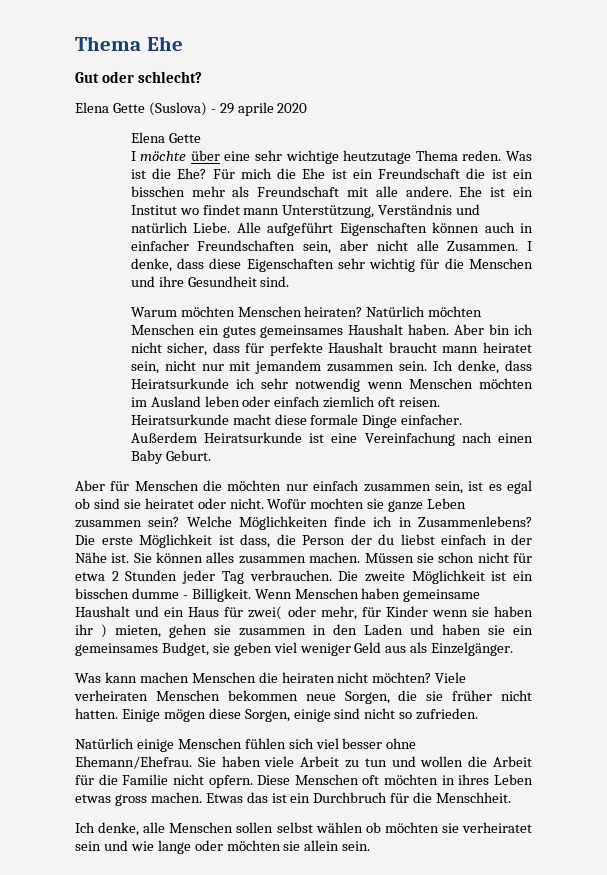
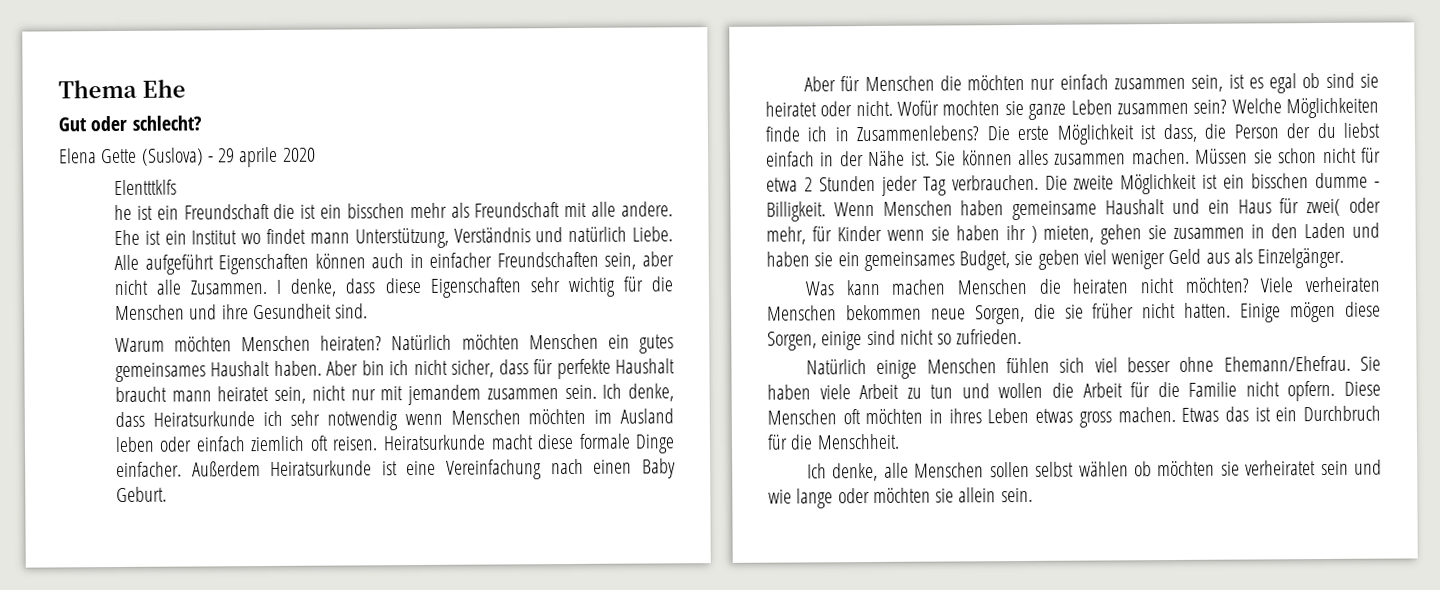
  Elena Gette (Suslova) - 29 aprile 2020
- Elena Gette
- I möchte über eine sehr wichtige heutzutage Thema reden. Was ist die Ehe? Für mich die Ehe ist ein Freundschaft die ist ein bisschen mehr als Freundschaft mit alle andere.
+ Elentttklfs
+ he ist ein Freundschaft die ist ein bisschen mehr als Freundschaft mit alle andere.

